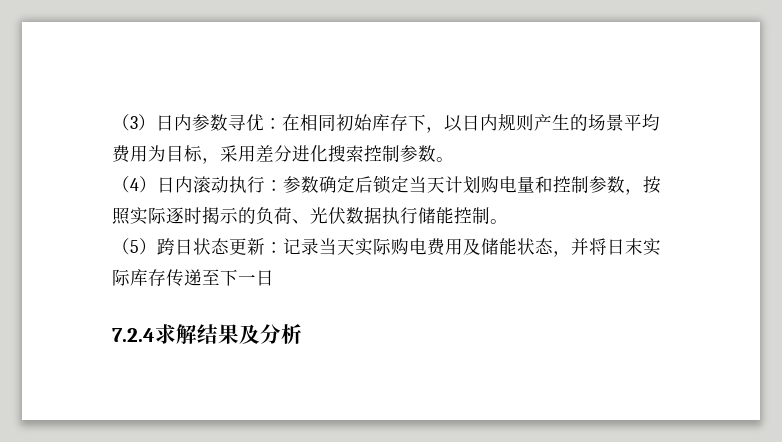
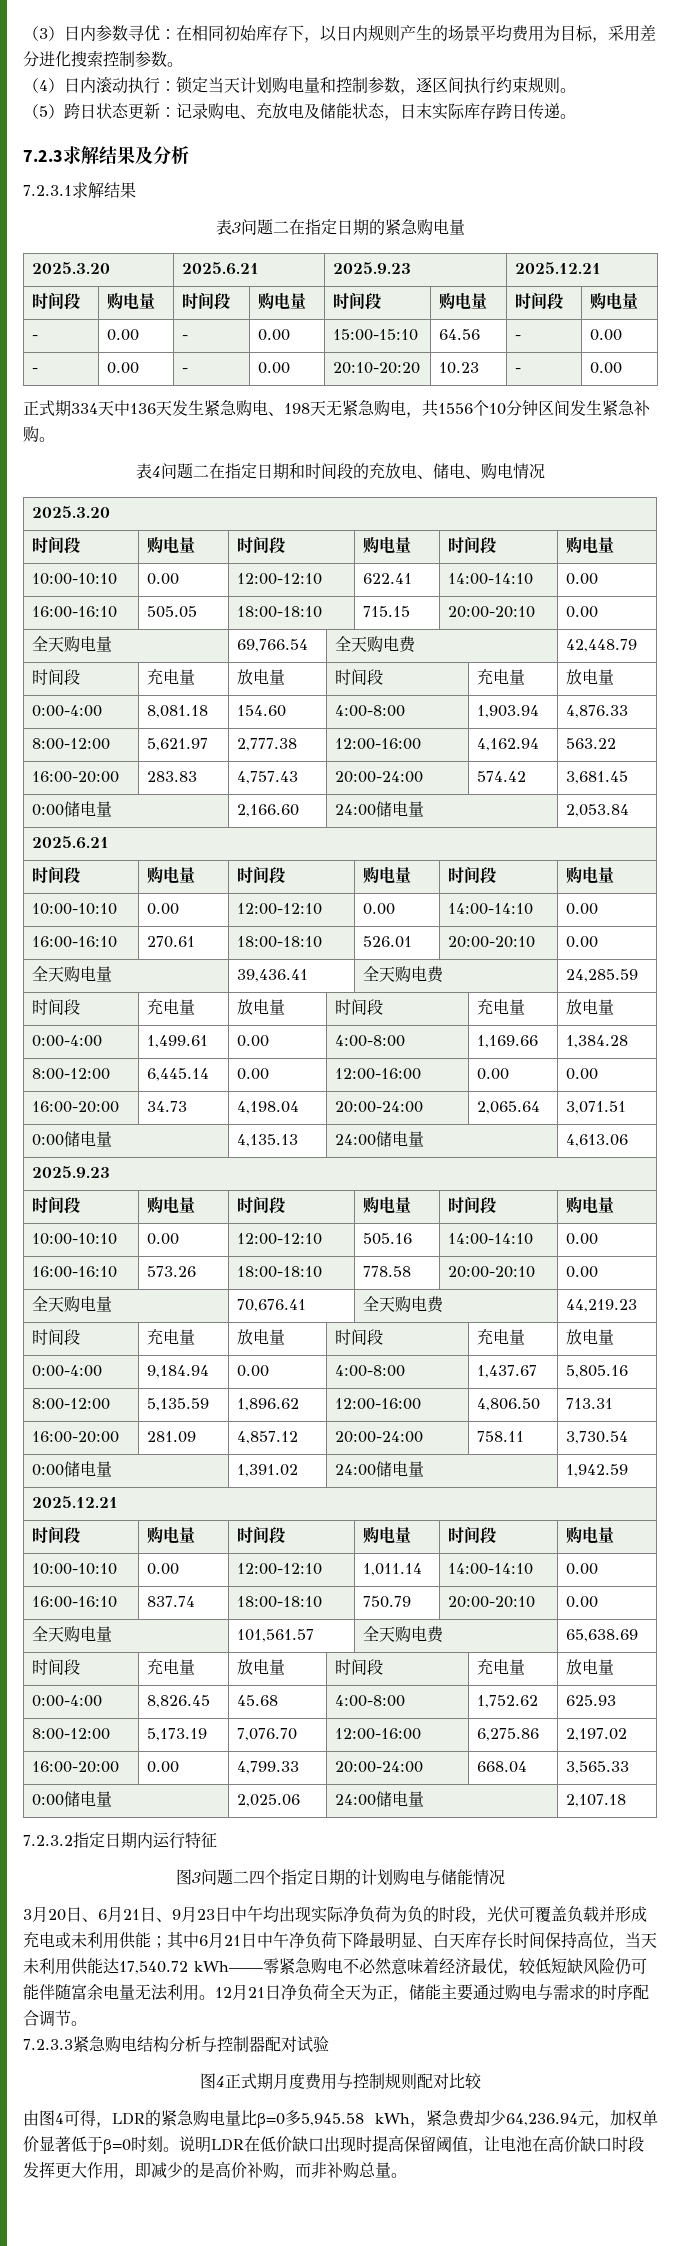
- （4）日内滚动执行：参数确定后锁定当天计划购电量和控制参数，按照实际逐时揭示的负荷、光伏数据执行储能控制。
+ （4）日内滚动执行：锁定当天计划购电量和控制参数，逐区间执行约束规则。
- （5）跨日状态更新：记录当天实际购电费用及储能状态，并将日末实际库存传递至下一日
- 7.2.4求解结果及分析
+ （5）跨日状态更新：记录购电、充放电及储能状态，日末实际库存跨日传递。
+ 7.2.3求解结果及分析
+ 7.2.3.1求解结果
+ 表3问题二在指定日期的紧急购电量
+ 2025.3.20 | 2025.6.21 | 2025.9.23 | 2025.12.21
+ 时间段 | 购电量 | 时间段 | 购电量 | 时间段 | 购电量 | 时间段 | 购电量
+ - | 0.00 | - | 0.00 | 15:00-15:10 | 64.56 | - | 0.00
+ - | 0.00 | - | 0.00 | 20:10-20:20 | 10.23 | - | 0.00
+ 正式期334天中136天发生紧急购电、198天无紧急购电，共1556个10分钟区间发生紧急补购。
+ 表4问题二在指定日期和时间段的充放电、储电、购电情况
+ 2025.3.20
+ 时间段 | 购电量 | 时间段 | 购电量 | 时间段 | 购电量
+ 10:00-10:10 | 0.00 | 12:00-12:10 | 622.41 | 14:00-14:10 | 0.00
+ 16:00-16:10 | 505.05 | 18:00-18:10 | 715.15 | 20:00-20:10 | 0.00
+ 全天购电量 | 69,766.54 | 全天购电费 | 42,448.79
+ 时间段 | 充电量 | 放电量 | 时间段 | 充电量 | 放电量
+ 0:00-4:00 | 8,081.18 | 154.60 | 4:00-8:00 | 1,903.94 | 4,876.33
+ 8:00-12:00 | 5,621.97 | 2,777.38 | 12:00-16:00 | 4,162.94 | 563.22
+ 16:00-20:00 | 283.83 | 4,757.43 | 20:00-24:00 | 574.42 | 3,681.45
+ 0:00储电量 | 2,166.60 | 24:00储电量 | 2,053.84
+ 2025.6.21
+ 时间段 | 购电量 | 时间段 | 购电量 | 时间段 | 购电量
+ 10:00-10:10 | 0.00 | 12:00-12:10 | 0.00 | 14:00-14:10 | 0.00
+ 16:00-16:10 | 270.61 | 18:00-18:10 | 526.01 | 20:00-20:10 | 0.00
+ 全天购电量 | 39,436.41 | 全天购电费 | 24,285.59
+ 时间段 | 充电量 | 放电量 | 时间段 | 充电量 | 放电量
+ 0:00-4:00 | 1,499.61 | 0.00 | 4:00-8:00 | 1,169.66 | 1,384.28
+ 8:00-12:00 | 6,445.14 | 0.00 | 12:00-16:00 | 0.00 | 0.00
+ 16:00-20:00 | 34.73 | 4,198.04 | 20:00-24:00 | 2,065.64 | 3,071.51
+ 0:00储电量 | 4,135.13 | 24:00储电量 | 4,613.06
+ 2025.9.23
+ 时间段 | 购电量 | 时间段 | 购电量 | 时间段 | 购电量
+ 10:00-10:10 | 0.00 | 12:00-12:10 | 505.16 | 14:00-14:10 | 0.00
+ 16:00-16:10 | 573.26 | 18:00-18:10 | 778.58 | 20:00-20:10 | 0.00
+ 全天购电量 | 70,676.41 | 全天购电费 | 44,219.23
+ 时间段 | 充电量 | 放电量 | 时间段 | 充电量 | 放电量
+ 0:00-4:00 | 9,184.94 | 0.00 | 4:00-8:00 | 1,437.67 | 5,805.16
+ 8:00-12:00 | 5,135.59 | 1,896.62 | 12:00-16:00 | 4,806.50 | 713.31
+ 16:00-20:00 | 281.09 | 4,857.12 | 20:00-24:00 | 758.11 | 3,730.54
+ 0:00储电量 | 1,391.02 | 24:00储电量 | 1,942.59
+ 2025.12.21
+ 时间段 | 购电量 | 时间段 | 购电量 | 时间段 | 购电量
+ 10:00-10:10 | 0.00 | 12:00-12:10 | 1,011.14 | 14:00-14:10 | 0.00
+ 16:00-16:10 | 837.74 | 18:00-18:10 | 750.79 | 20:00-20:10 | 0.00
+ 全天购电量 | 101,561.57 | 全天购电费 | 65,638.69
+ 时间段 | 充电量 | 放电量 | 时间段 | 充电量 | 放电量
+ 0:00-4:00 | 8,826.45 | 45.68 | 4:00-8:00 | 1,752.62 | 625.93
+ 8:00-12:00 | 5,173.19 | 7,076.70 | 12:00-16:00 | 6,275.86 | 2,197.02
+ 16:00-20:00 | 0.00 | 4,799.33 | 20:00-24:00 | 668.04 | 3,565.33
+ 0:00储电量 | 2,025.06 | 24:00储电量 | 2,107.18
+ 7.2.3.2指定日期内运行特征
+ 图3问题二四个指定日期的计划购电与储能情况
+ 3月20日、6月21日、9月23日中午均出现实际净负荷为负的时段，光伏可覆盖负载并形成充电或未利用供能；其中6月21日中午净负荷下降最明显、白天库存长时间保持高位，当天未利用供能达17,540.72 kWh——零紧急购电不必然意味着经济最优，较低短缺风险仍可能伴随富余电量无法利用。12月21日净负荷全天为正，储能主要通过购电与需求的时序配合调节。
+ 7.2.3.3紧急购电结构分析与控制器配对试验
+ 图4正式期月度费用与控制规则配对比较
+ 由图4可得，LDR的紧急购电量比β=0多5,945.58 kWh，紧急费却少64,236.94元，加权单价显著低于β=0时刻。说明LDR在低价缺口出现时提高保留阈值，让电池在高价缺口时段发挥更大作用，即减少的是高价补购，而非补购总量。

